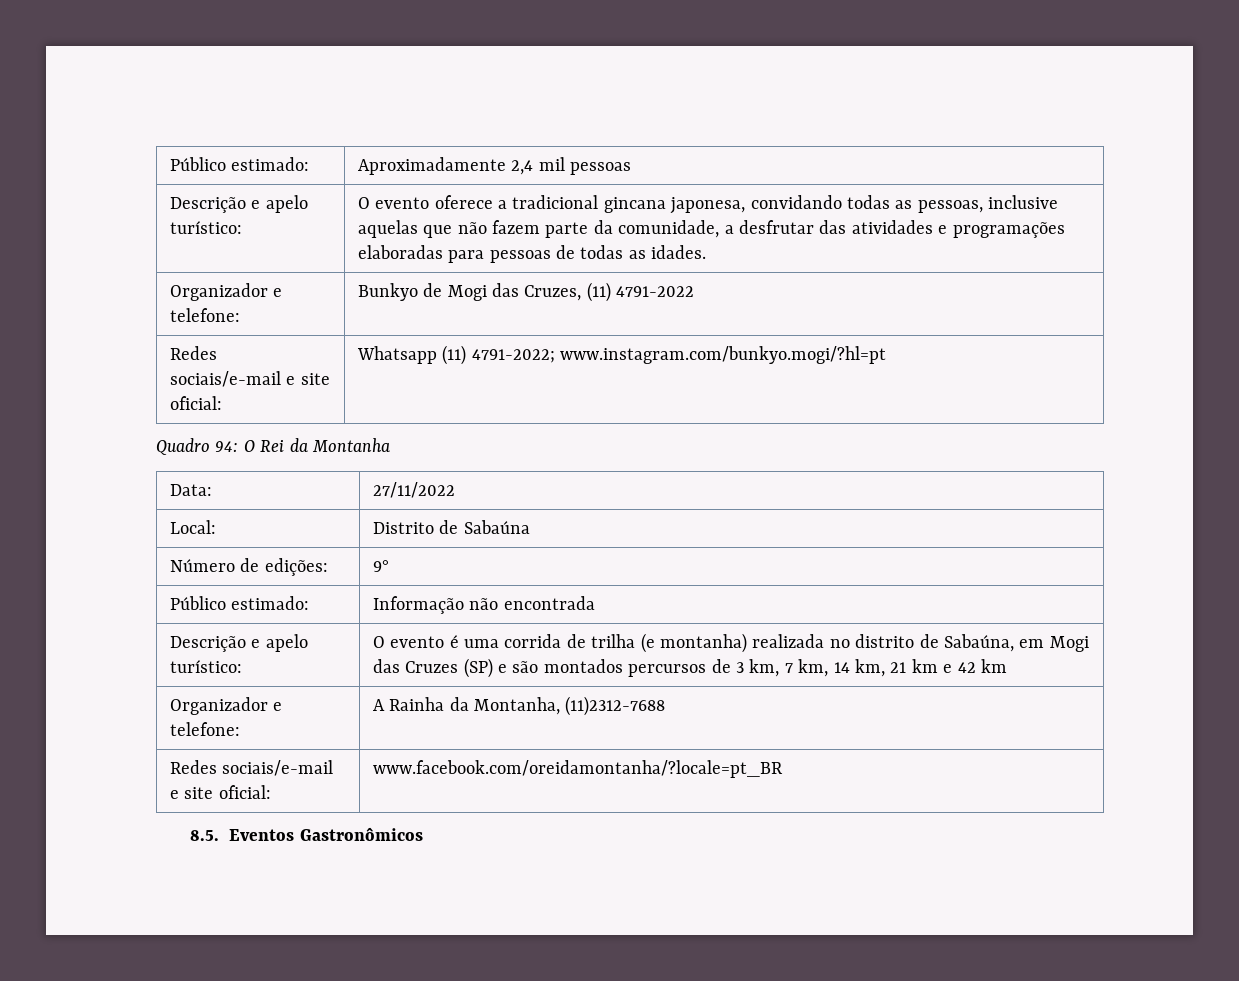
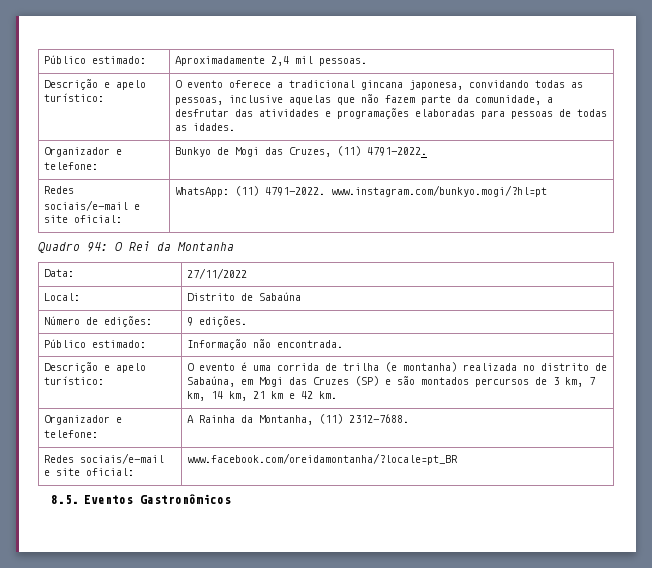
- Público estimado: | Aproximadamente 2,4 mil pessoas
+ Público estimado: | Aproximadamente 2,4 mil pessoas.
- Organizador e telefone: | Bunkyo de Mogi das Cruzes, (11) 4791-2022
- Redes sociais/e-mail e site oficial: | Whatsapp (11) 4791-2022; www.instagram.com/bunkyo.mogi/?hl=pt
+ Organizador e telefone: | Bunkyo de Mogi das Cruzes, (11) 4791-2022.
+ Redes sociais/e-mail e site oficial: | WhatsApp: (11) 4791-2022. www.instagram.com/bunkyo.mogi/?hl=pt
- Número de edições: | 9°
+ Número de edições: | 9 edições.
- Público estimado: | Informação não encontrada
+ Público estimado: | Informação não encontrada.
- Descrição e apelo turístico: | O evento é uma corrida de trilha (e montanha) realizada no distrito de Sabaúna, em Mogi das Cruzes (SP) e são montados percursos de 3 km, 7 km, 14 km, 21 km e 42 km
+ Descrição e apelo turístico: | O evento é uma corrida de trilha (e montanha) realizada no distrito de Sabaúna, em Mogi das Cruzes (SP) e são montados percursos de 3 km, 7 km, 14 km, 21 km e 42 km.
- Organizador e telefone: | A Rainha da Montanha, (11)2312-7688
+ Organizador e telefone: | A Rainha da Montanha, (11) 2312-7688.

